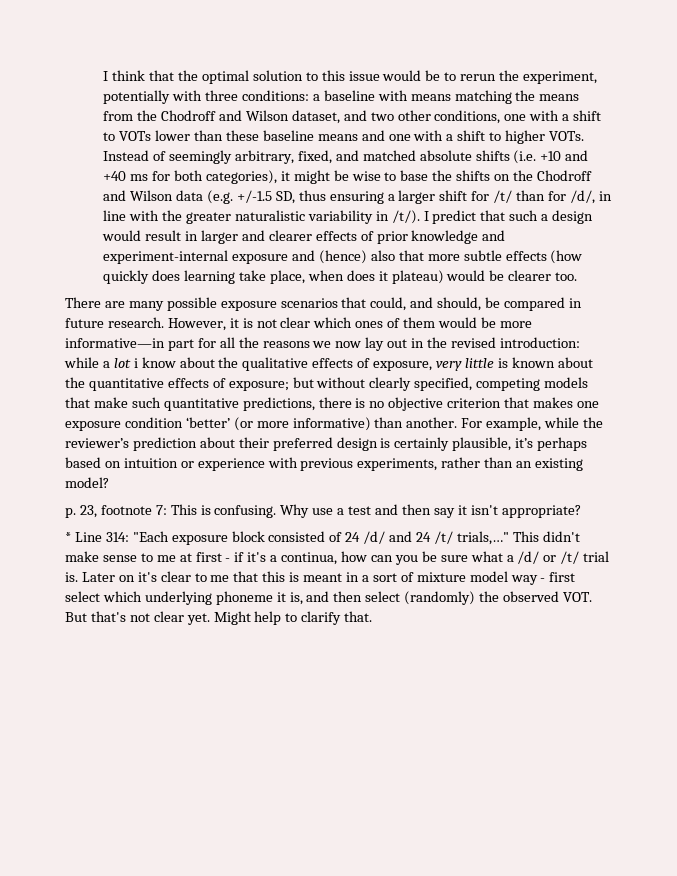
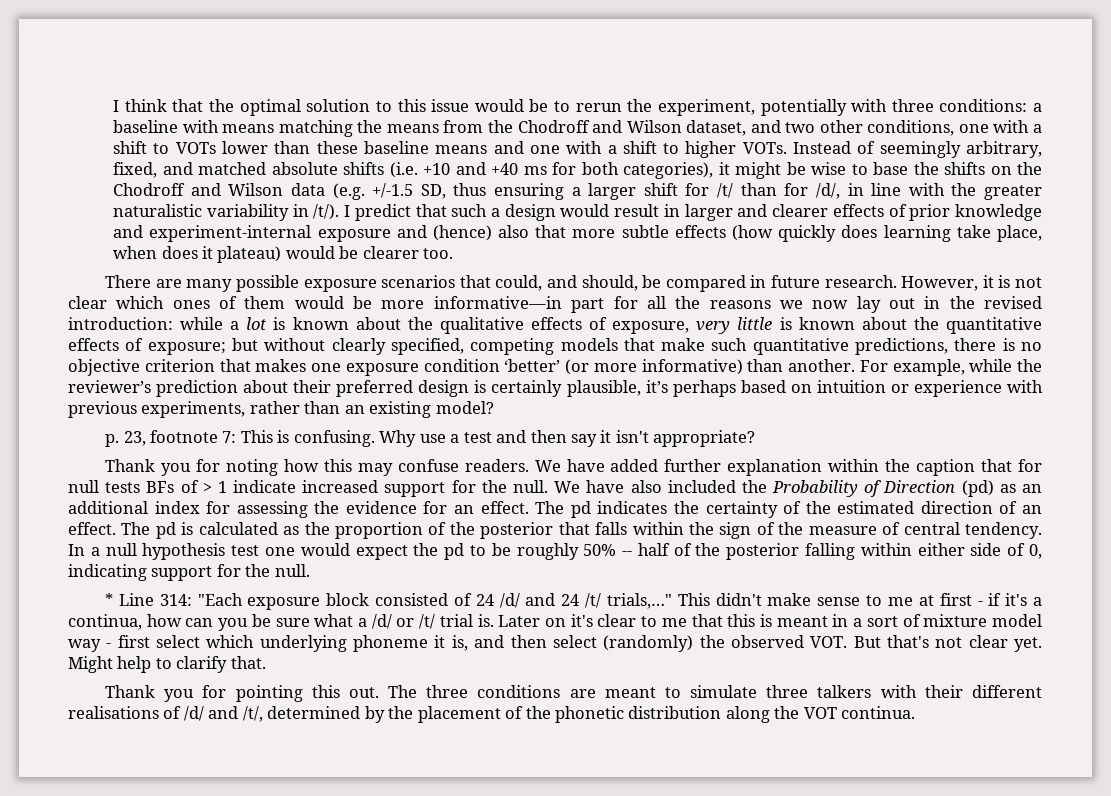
- while a lot i know about the qualitative effects of exposure, very little is known about the quantitative effects of exposure;
+ while a lot is known about the qualitative effects of exposure, very little is known about the quantitative effects of exposure;
+ Thank you for noting how this may confuse readers. We have added further explanation within the caption that for null tests BFs of > 1 indicate increased support for the null. We have also included the Probability of Direction (pd) as an additional index for assessing the evidence for an effect. The pd indicates the certainty of the estimated direction of an effect. The pd is calculated as the proportion of the posterior that falls within the sign of the measure of central tendency. In a null hypothesis test one would expect the pd to be roughly 50% -- half of the posterior falling within either side of 0, indicating support for the null.
+ Thank you for pointing this out. The three conditions are meant to simulate three talkers with their different realisations of /d/ and /t/, determined by the placement of the phonetic distribution along the VOT continua.

